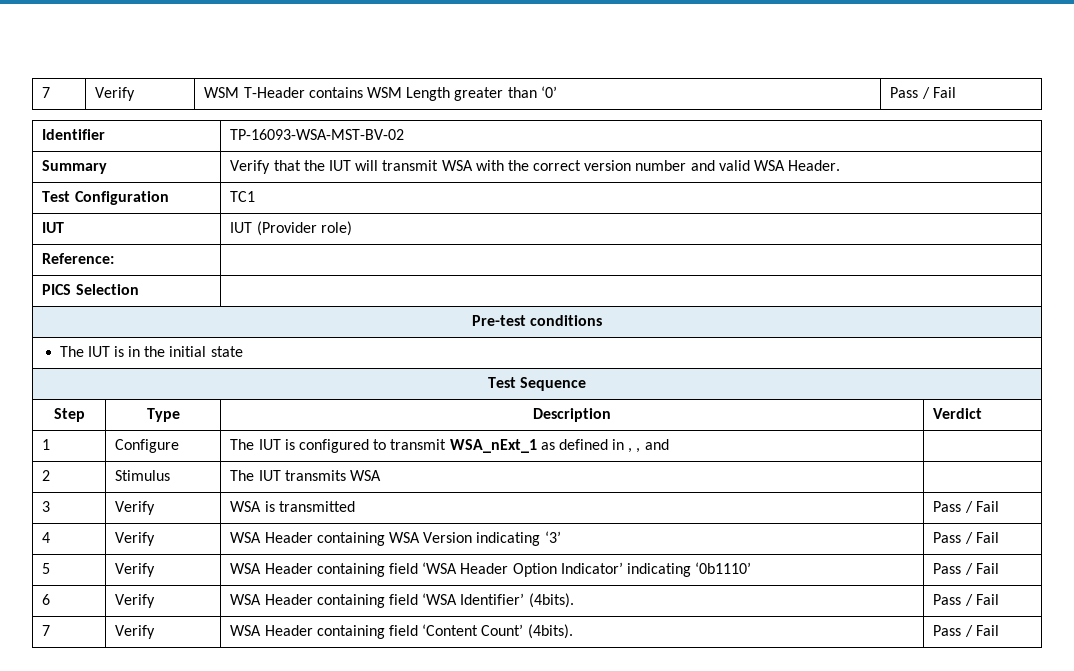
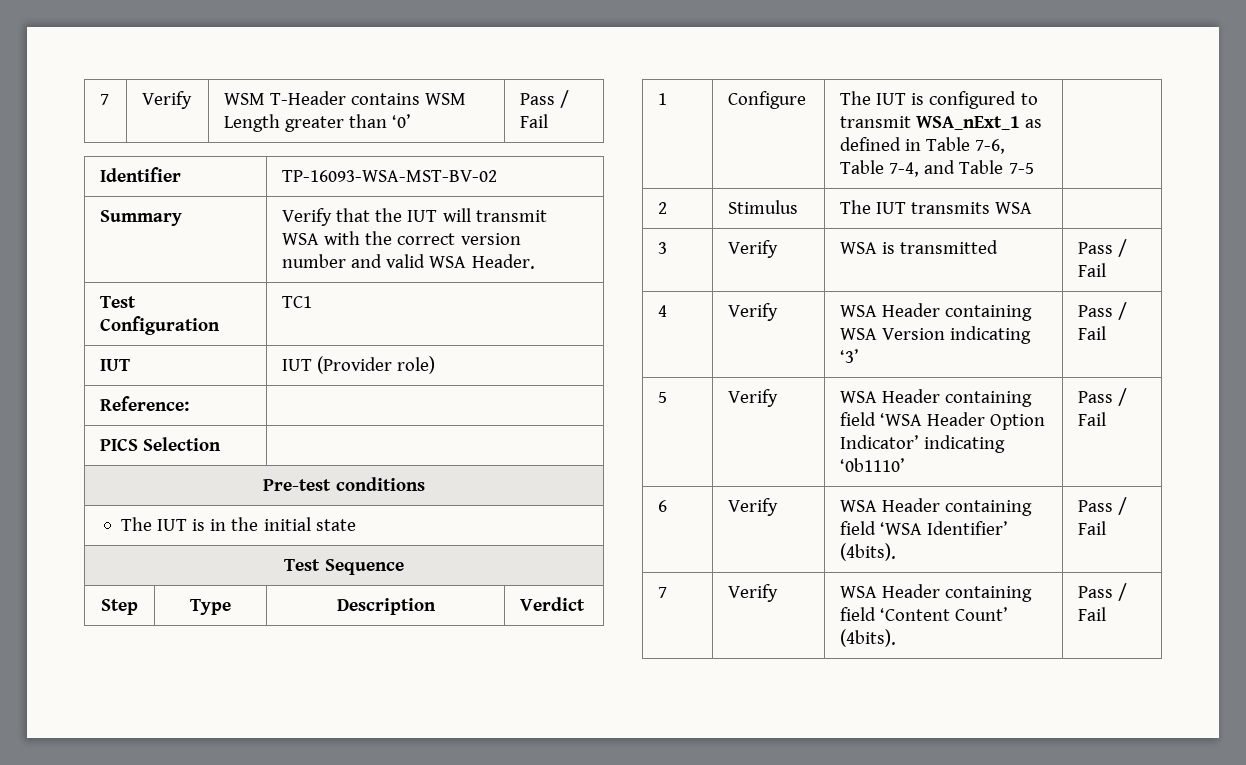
- 1 | Configure | The IUT is configured to transmit WSA_nExt_1 as defined in , , and |
+ 1 | Configure | The IUT is configured to transmit WSA_nExt_1 as defined in Table 7-6, Table 7-4, and Table 7-5 |

